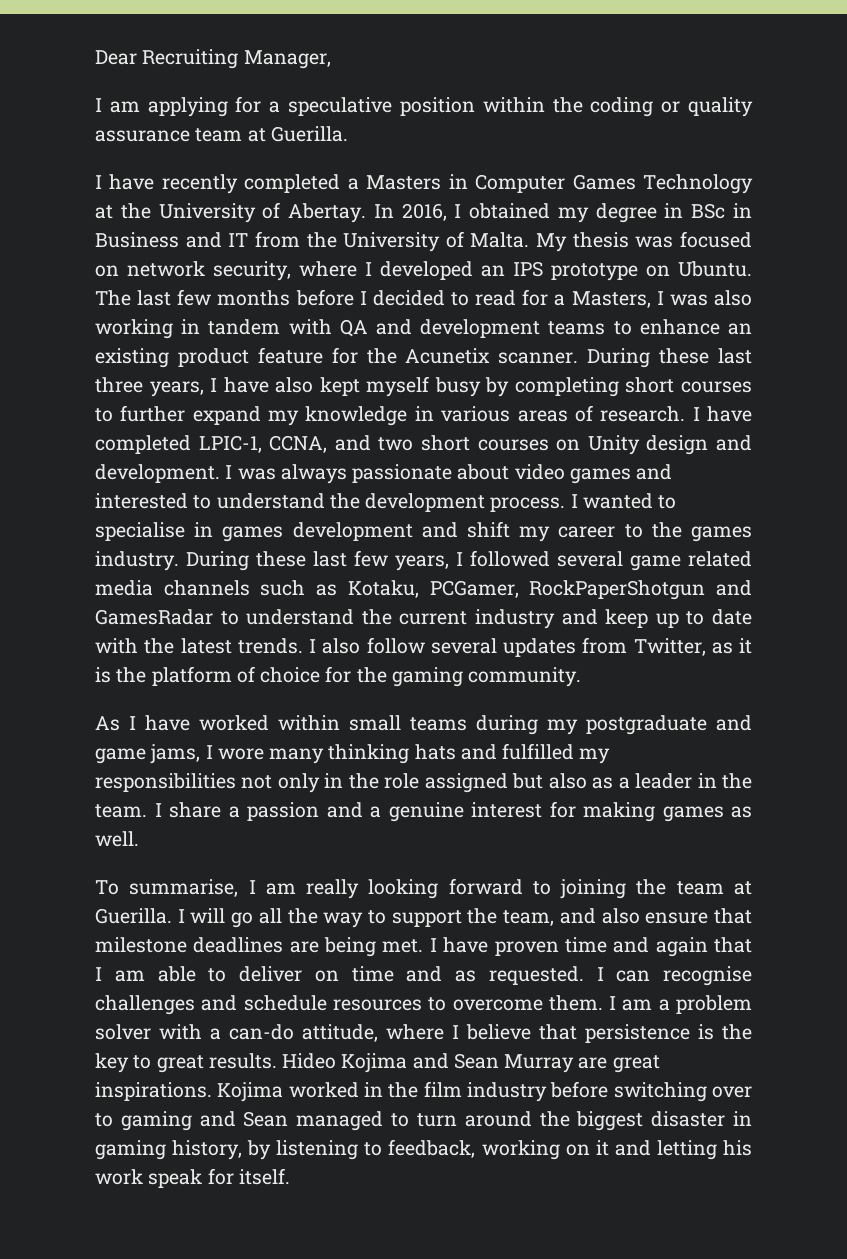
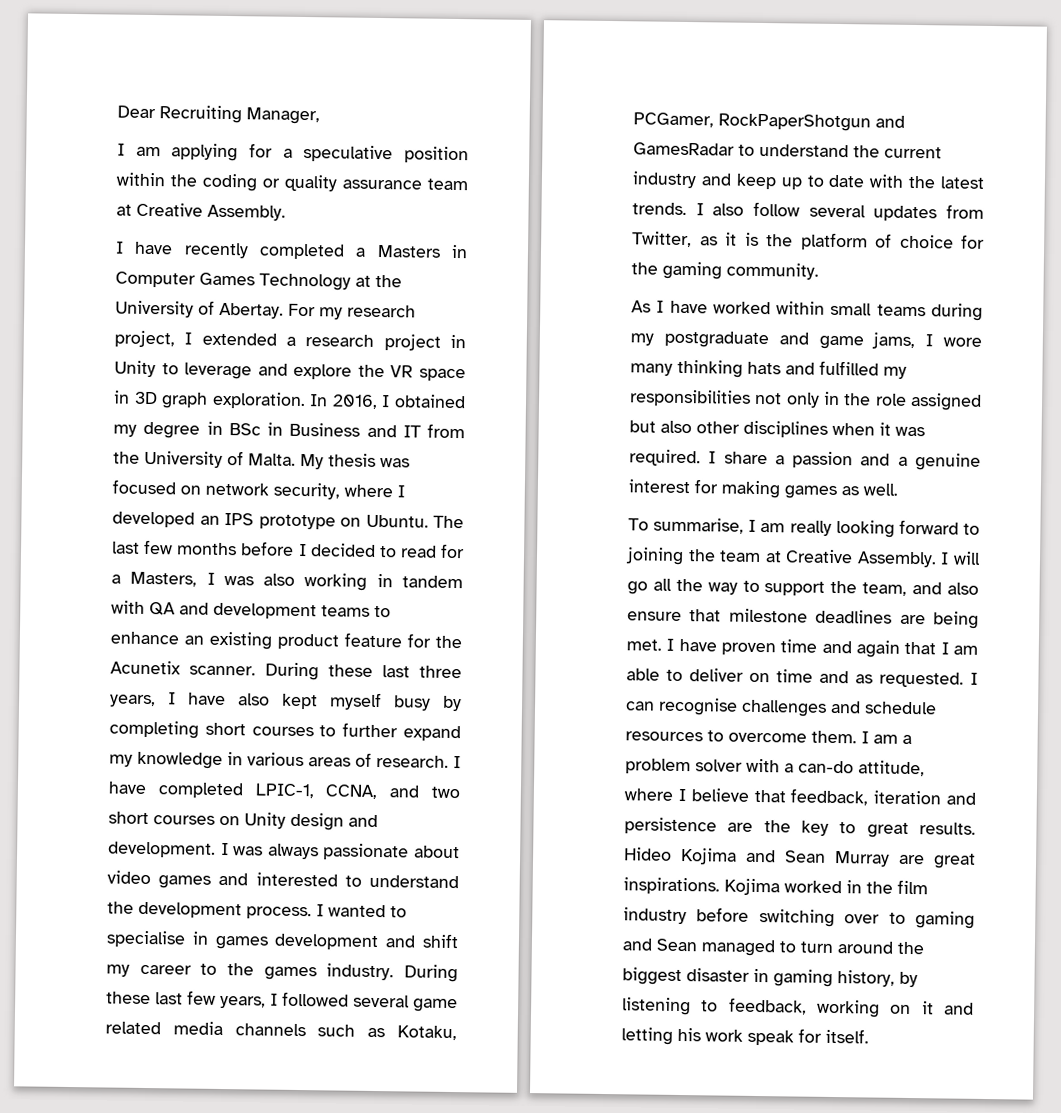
- I am applying for a speculative position within the coding or quality assurance team at Guerilla.
+ I am applying for a speculative position within the coding or quality assurance team at Creative Assembly.
+ For my research project, I extended a research project in Unity to leverage and explore the VR space in 3D graph exploration.
- As I have worked within small teams during my postgraduate and game jams, I wore many thinking hats and fulfilled my responsibilities not only in the role assigned but also as a leader in the team.
+ As I have worked within small teams during my postgraduate and game jams, I wore many thinking hats and fulfilled my responsibilities not only in the role assigned but also other disciplines when it was required.
- To summarise, I am really looking forward to joining the team at Guerilla.
+ To summarise, I am really looking forward to joining the team at Creative Assembly.
- I am a problem solver with a can-do attitude, where I believe that persistence is the key to great results.
+ I am a problem solver with a can-do attitude, where I believe that feedback, iteration and persistence are the key to great results.

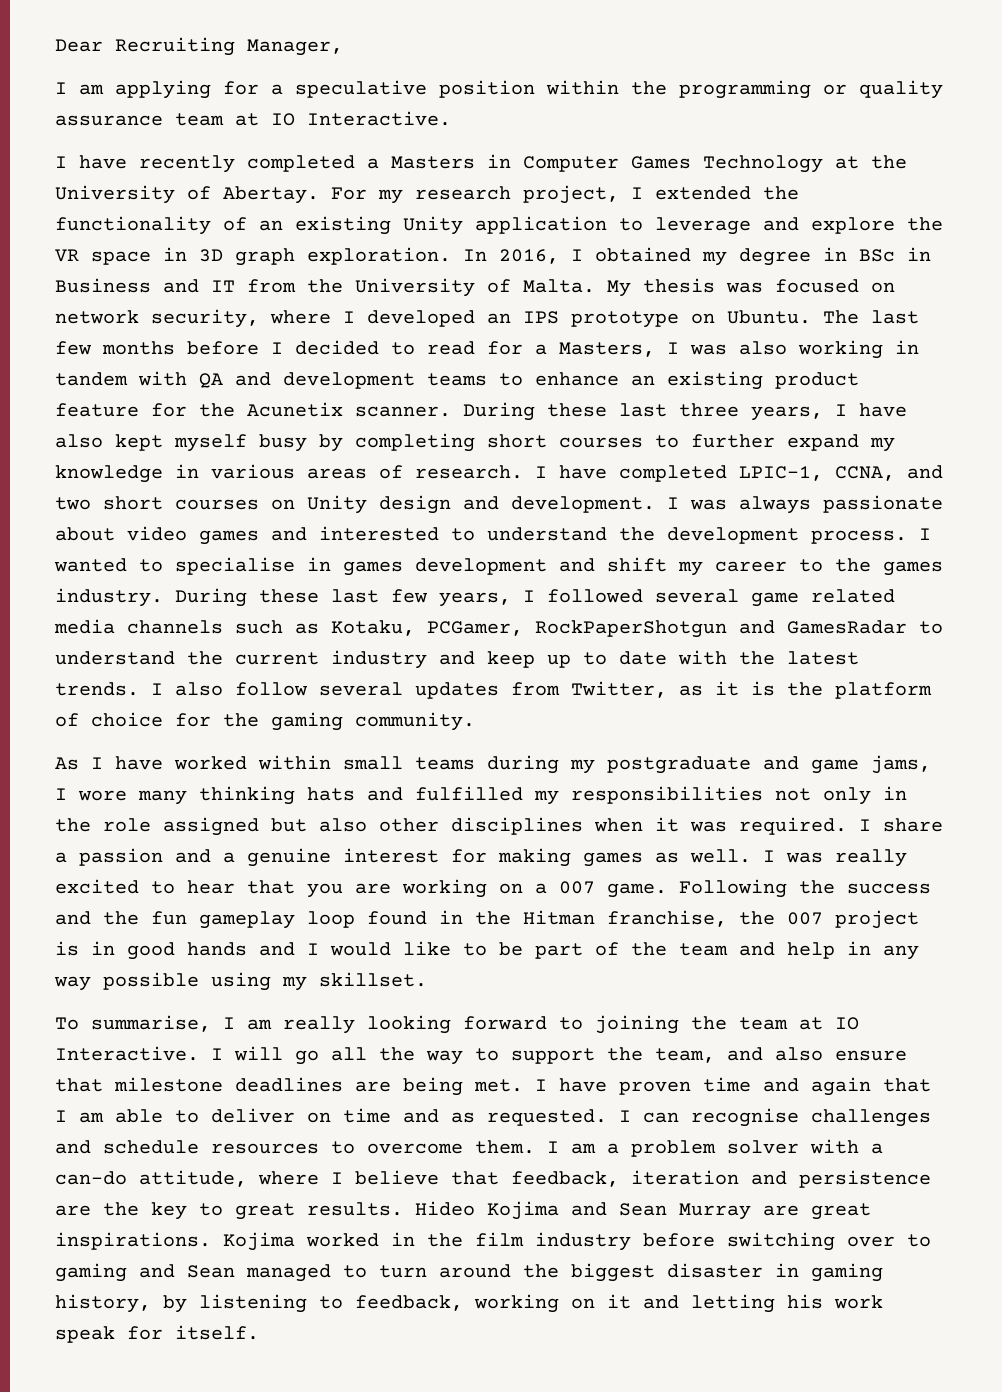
- I am applying for a speculative position within the coding or quality assurance team at Creative Assembly.
+ I am applying for a speculative position within the programming or quality assurance team at IO Interactive.
- For my research project, I extended a research project in Unity to leverage and explore the VR space in 3D graph exploration.
+ For my research project, I extended the functionality of an existing Unity application to leverage and explore the VR space in 3D graph exploration.
+ I was really excited to hear that you are working on a 007 game. Following the success and the fun gameplay loop found in the Hitman franchise, the 007 project is in good hands and I would like to be part of the team and help in any way possible using my skillset.
- To summarise, I am really looking forward to joining the team at Creative Assembly.
+ To summarise, I am really looking forward to joining the team at IO Interactive.

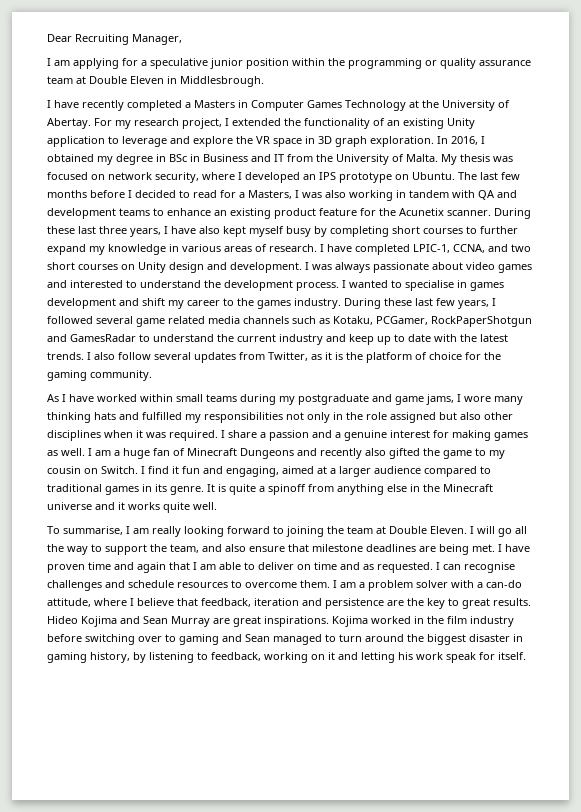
- I am applying for a speculative position within the programming or quality assurance team at IO Interactive.
+ I am applying for a speculative junior position within the programming or quality assurance team at Double Eleven in Middlesbrough.
- I was really excited to hear that you are working on a 007 game. Following the success and the fun gameplay loop found in the Hitman franchise, the 007 project is in good hands and I would like to be part of the team and help in any way possible using my skillset.
+ I am a huge fan of Minecraft Dungeons and recently also gifted the game to my cousin on Switch. I find it fun and engaging, aimed at a larger audience compared to traditional games in its genre. It is quite a spinoff from anything else in the Minecraft universe and it works quite well.
- To summarise, I am really looking forward to joining the team at IO Interactive.
+ To summarise, I am really looking forward to joining the team at Double Eleven.

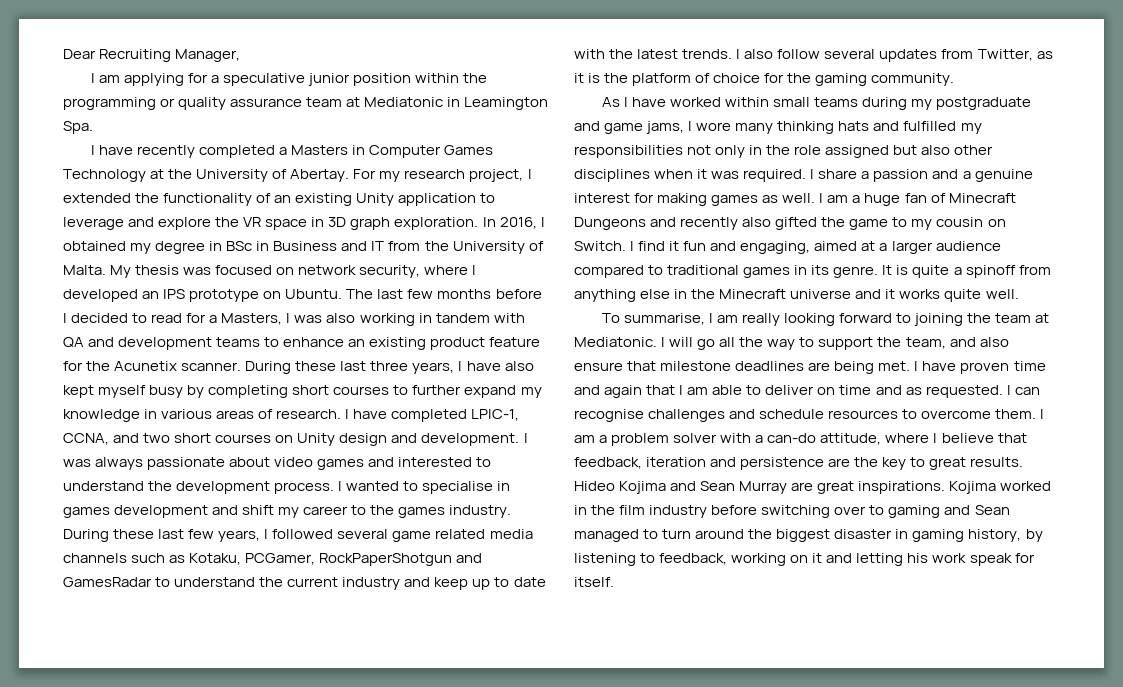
- I am applying for a speculative junior position within the programming or quality assurance team at Double Eleven in Middlesbrough.
+ I am applying for a speculative junior position within the programming or quality assurance team at Mediatonic in Leamington Spa.
- To summarise, I am really looking forward to joining the team at Double Eleven.
+ To summarise, I am really looking forward to joining the team at Mediatonic.

